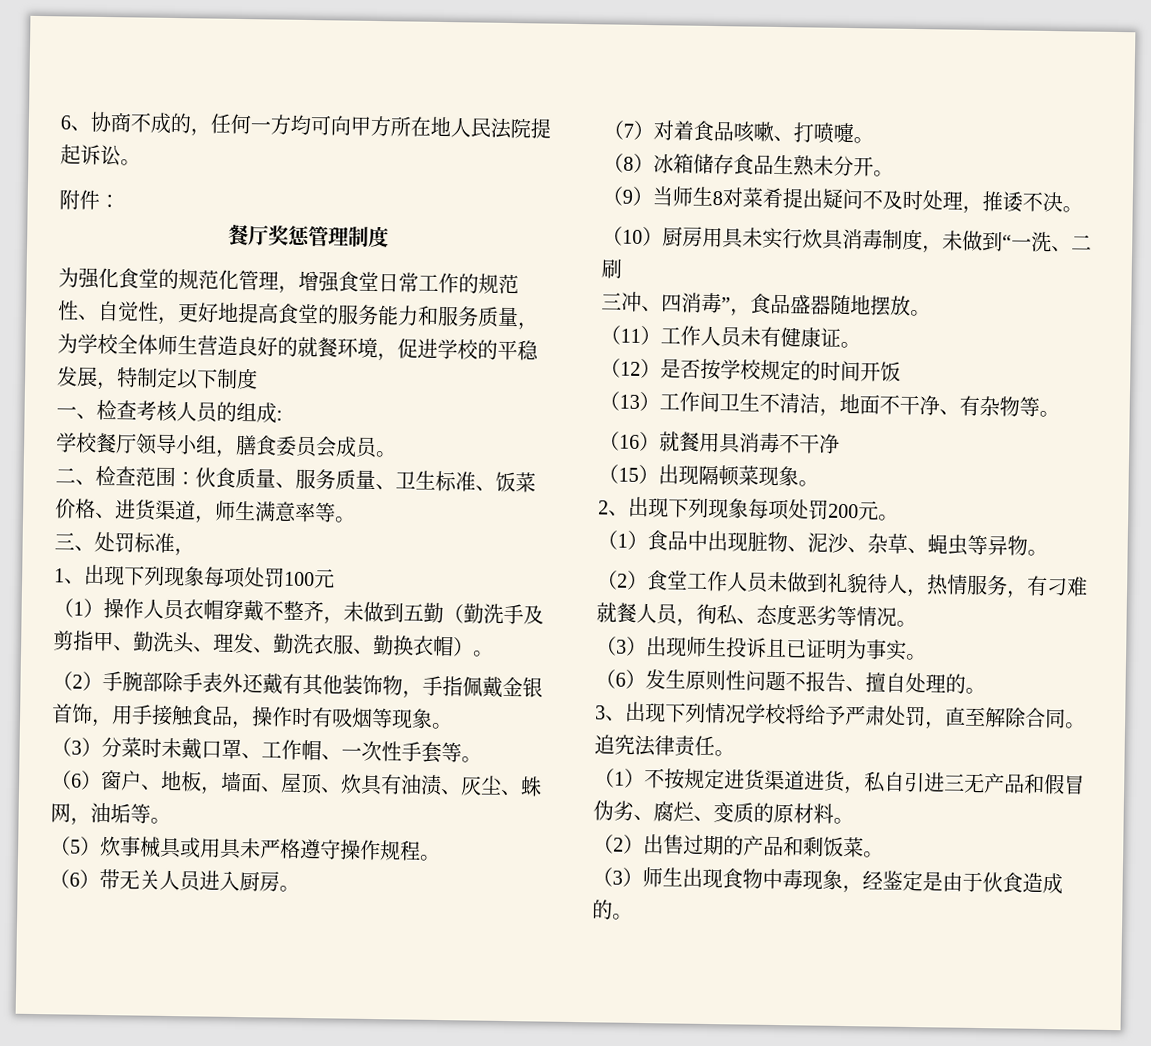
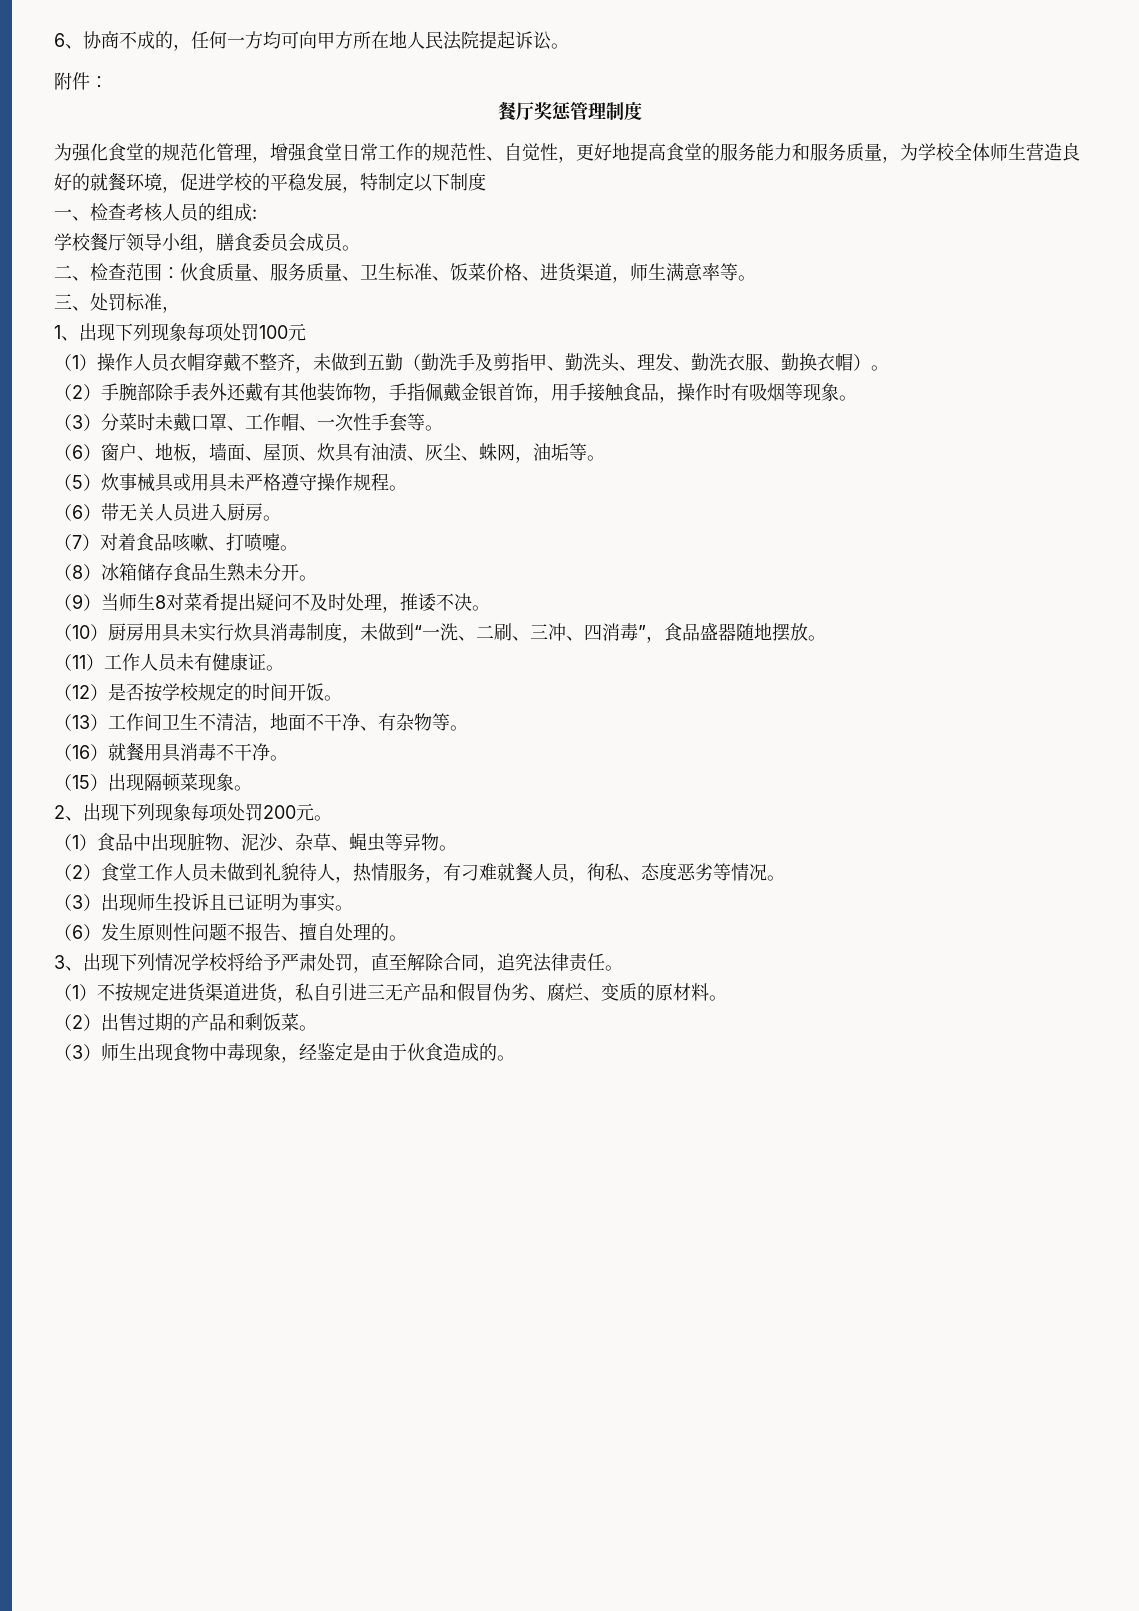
- （10）厨房用具未实行炊具消毒制度，未做到“一洗、二刷
- 三冲、四消毒”，食品盛器随地摆放。
+ （10）厨房用具未实行炊具消毒制度，未做到“一洗、二刷、三冲、四消毒”，食品盛器随地摆放。
- （12）是否按学校规定的时间开饭
+ （12）是否按学校规定的时间开饭。
- （16）就餐用具消毒不干净
+ （16）就餐用具消毒不干净。
- 3、出现下列情况学校将给予严肃处罚，直至解除合同。追究法律责任。
+ 3、出现下列情况学校将给予严肃处罚，直至解除合同，追究法律责任。

